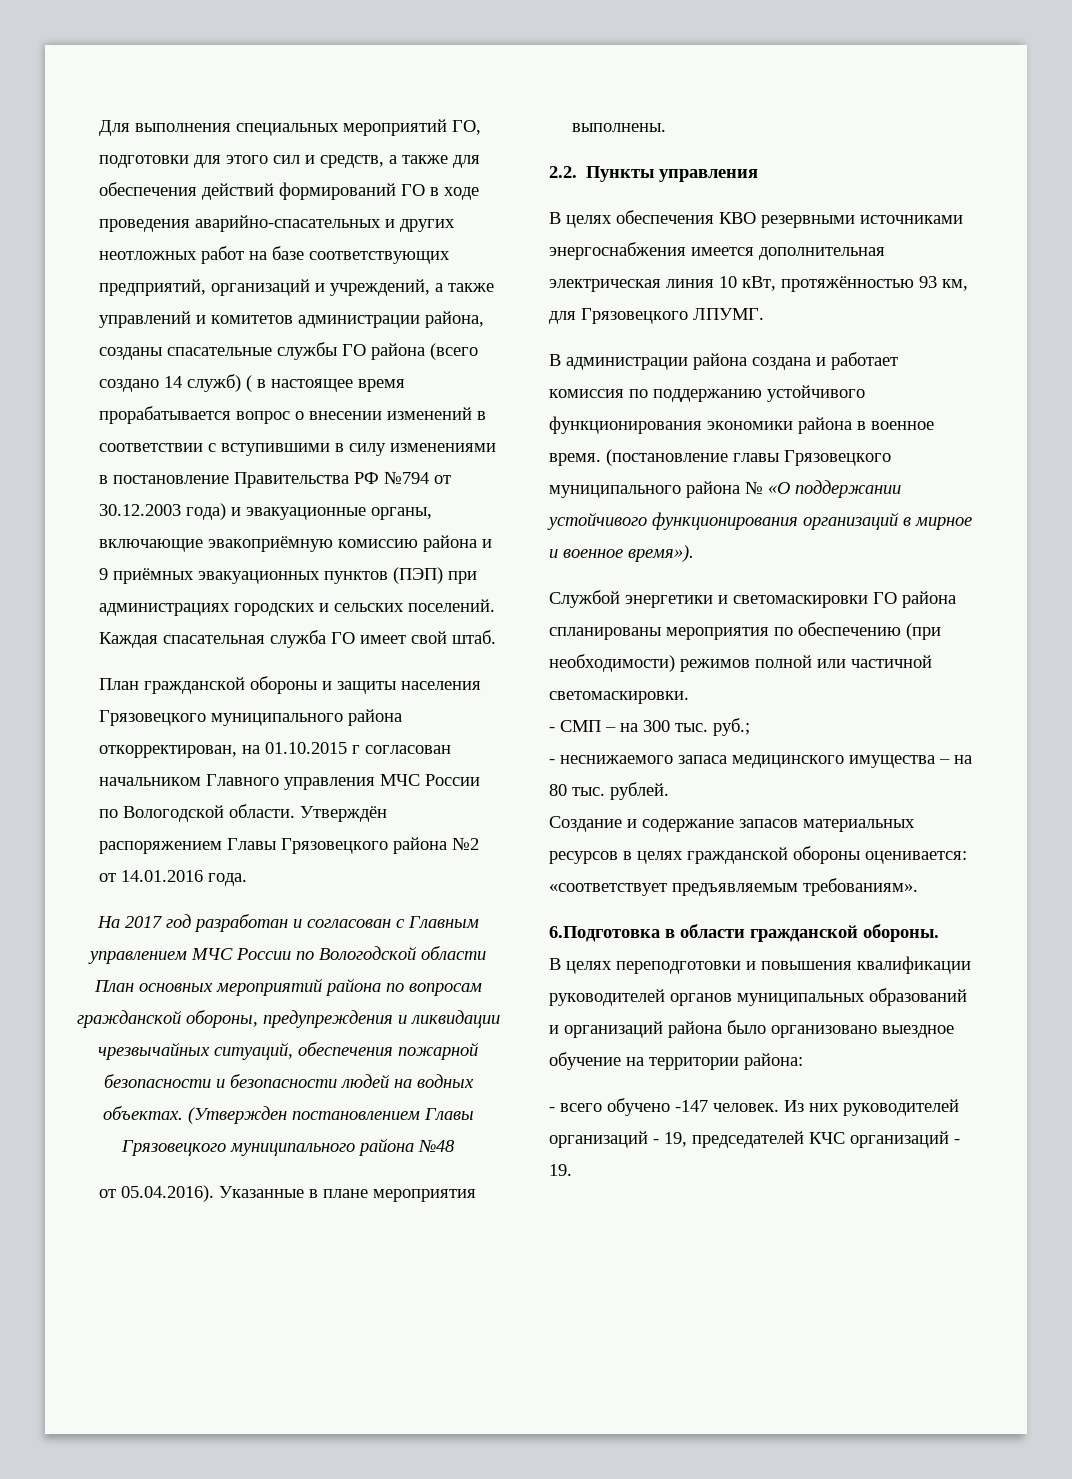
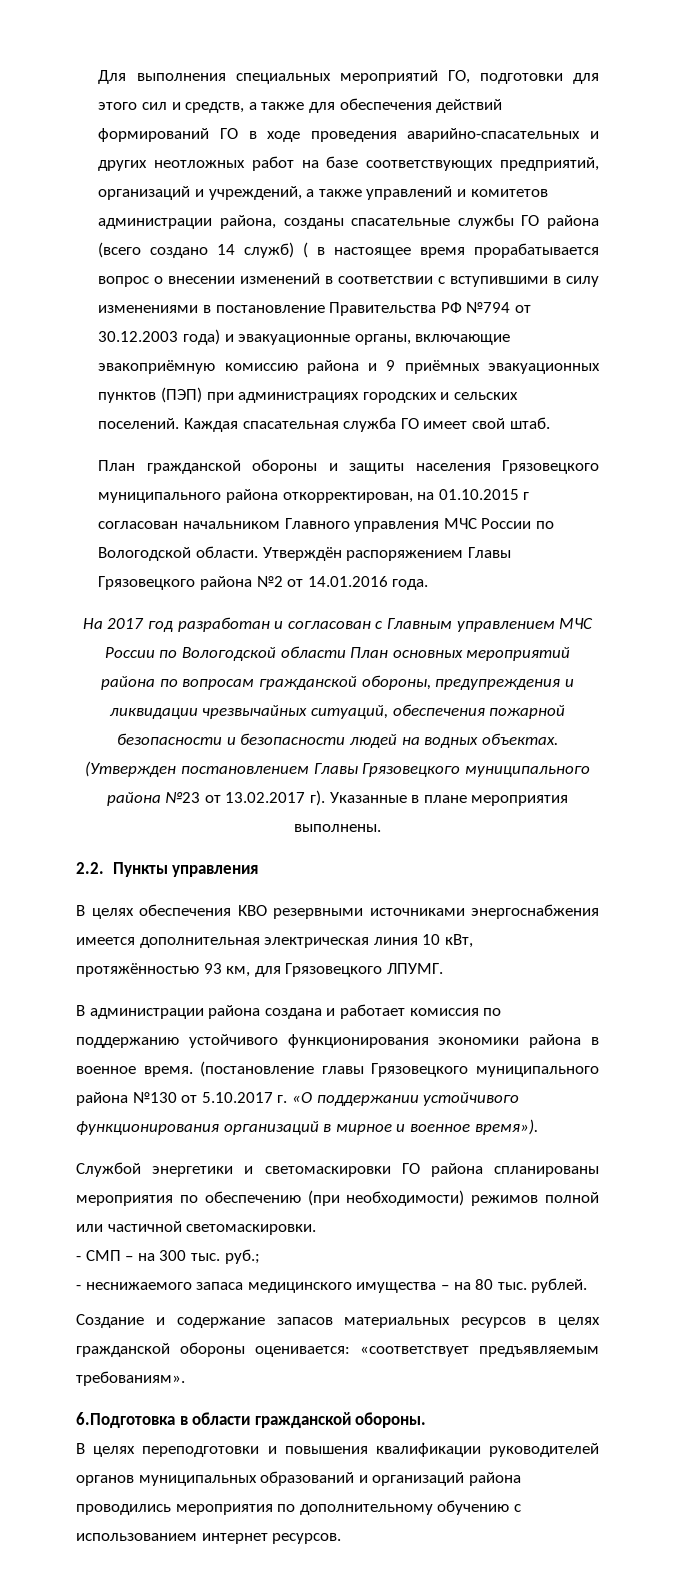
- (Утвержден постановлением Главы Грязовецкого муниципального района №48
- от 05.04.2016). Указанные в плане мероприятия выполнены.
+ (Утвержден постановлением Главы Грязовецкого муниципального района №23 от 13.02.2017 г). Указанные в плане мероприятия выполнены.
- (постановление главы Грязовецкого муниципального района № «О поддержании устойчивого функционирования организаций в мирное и военное время»).
+ (постановление главы Грязовецкого муниципального района №130 от 5.10.2017 г. «О поддержании устойчивого функционирования организаций в мирное и военное время»).
- В целях переподготовки и повышения квалификации руководителей органов муниципальных образований и организаций района было организовано выездное обучение на территории района:
- - всего обучено -147 человек. Из них руководителей организаций - 19, председателей КЧС организаций - 19.
+ В целях переподготовки и повышения квалификации руководителей органов муниципальных образований и организаций района проводились мероприятия по дополнительному обучению с использованием интернет ресурсов.

